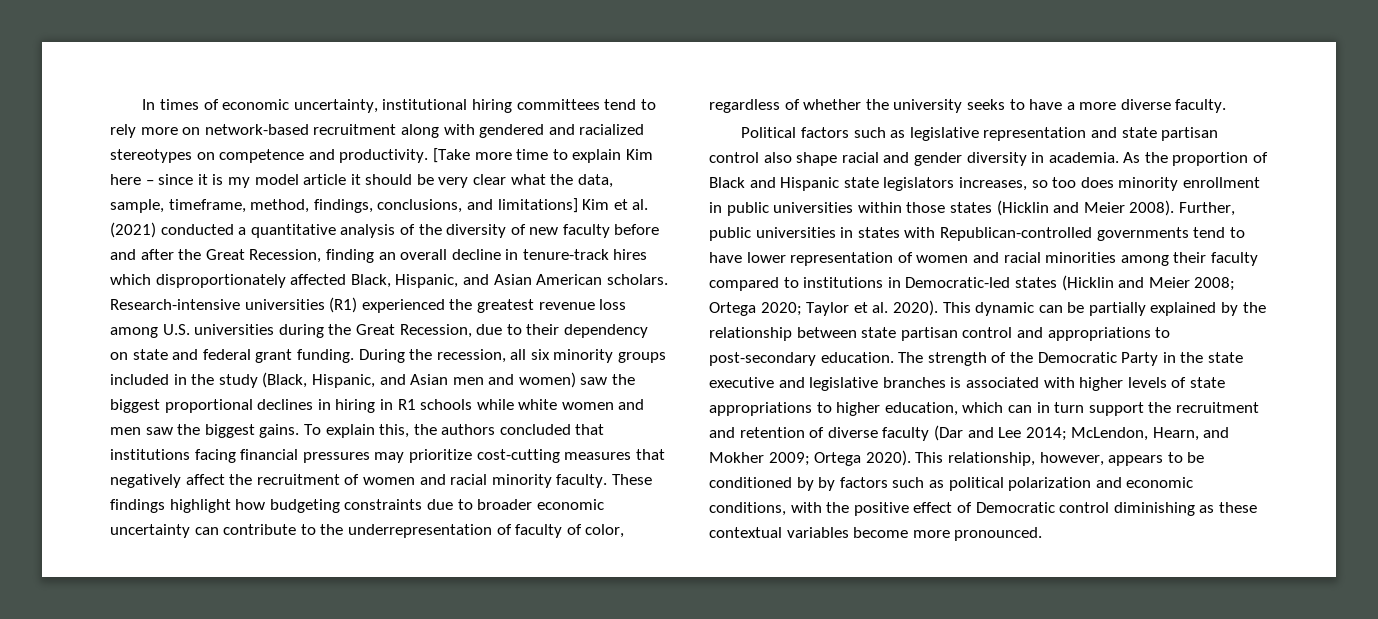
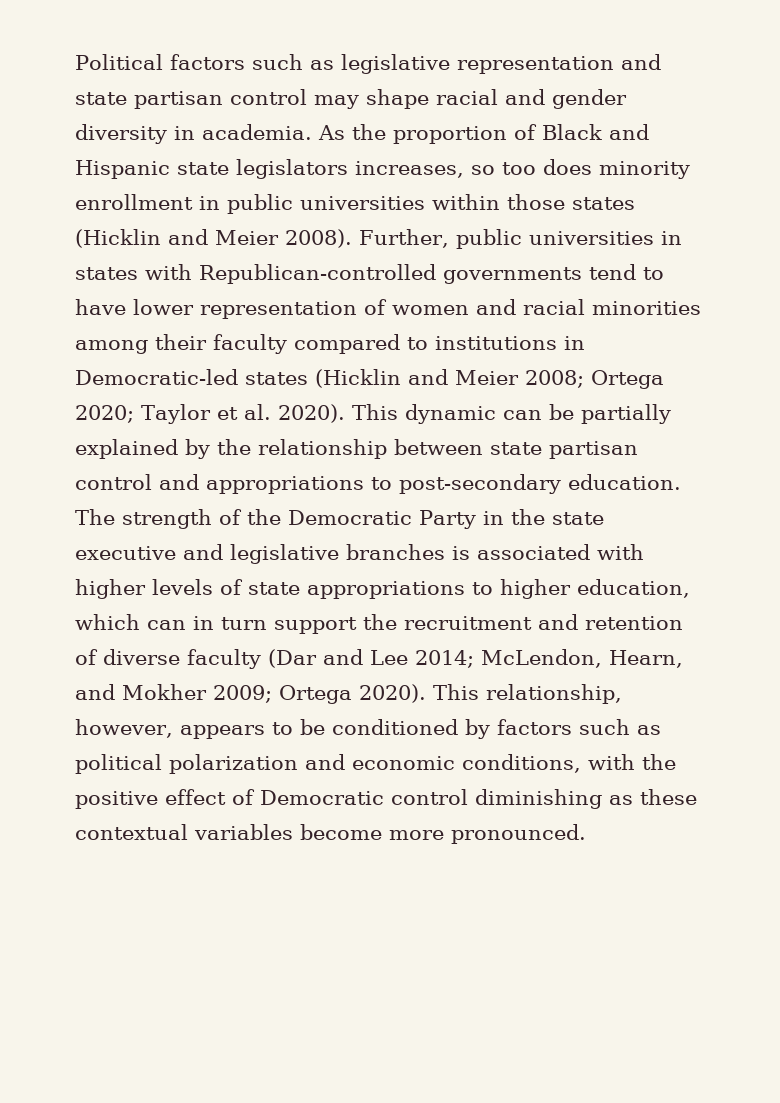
- In times of economic uncertainty, institutional hiring committees tend to rely more on network-based recruitment along with gendered and racialized stereotypes on competence and productivity. [Take more time to explain Kim here – since it is my model article it should be very clear what the data, sample, timeframe, method, findings, conclusions, and limitations] Kim et al. (2021) conducted a quantitative analysis of the diversity of new faculty before and after the Great Recession, finding an overall decline in tenure-track hires which disproportionately affected Black, Hispanic, and Asian American scholars. Research-intensive universities (R1) experienced the greatest revenue loss among U.S. universities during the Great Recession, due to their dependency on state and federal grant funding. During the recession, all six minority groups included in the study (Black, Hispanic, and Asian men and women) saw the biggest proportional declines in hiring in R1 schools while white women and men saw the biggest gains. To explain this, the authors concluded that institutions facing financial pressures may prioritize cost-cutting measures that negatively affect the recruitment of women and racial minority faculty. These findings highlight how budgeting constraints due to broader economic uncertainty can contribute to the underrepresentation of faculty of color, regardless of whether the university seeks to have a more diverse faculty.
- Political factors such as legislative representation and state partisan control also shape racial and gender diversity in academia.
+ Political factors such as legislative representation and state partisan control may shape racial and gender diversity in academia.
- This relationship, however, appears to be conditioned by by factors such as political polarization and economic conditions, with the positive effect of Democratic control diminishing as these contextual variables become more pronounced.
+ This relationship, however, appears to be conditioned by factors such as political polarization and economic conditions, with the positive effect of Democratic control diminishing as these contextual variables become more pronounced.

